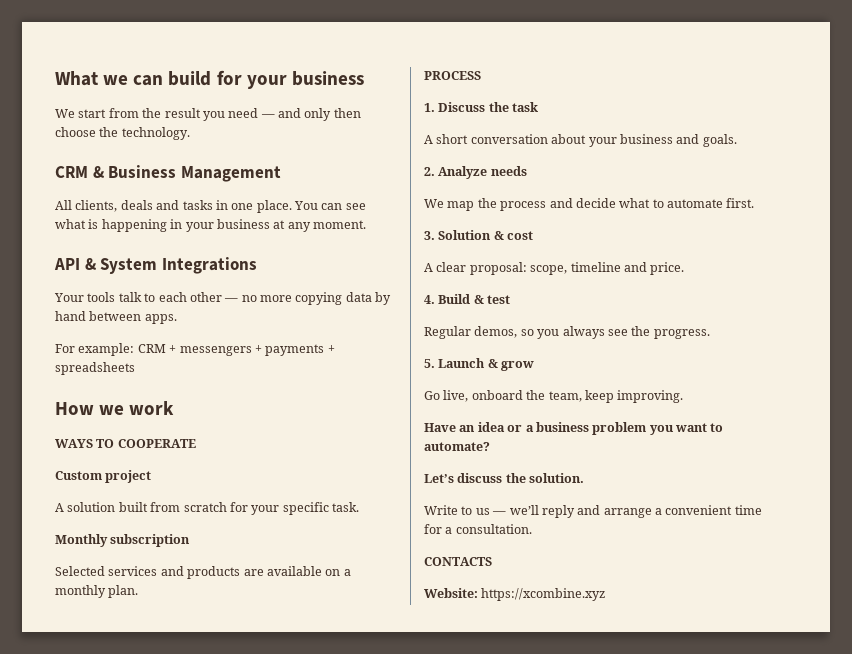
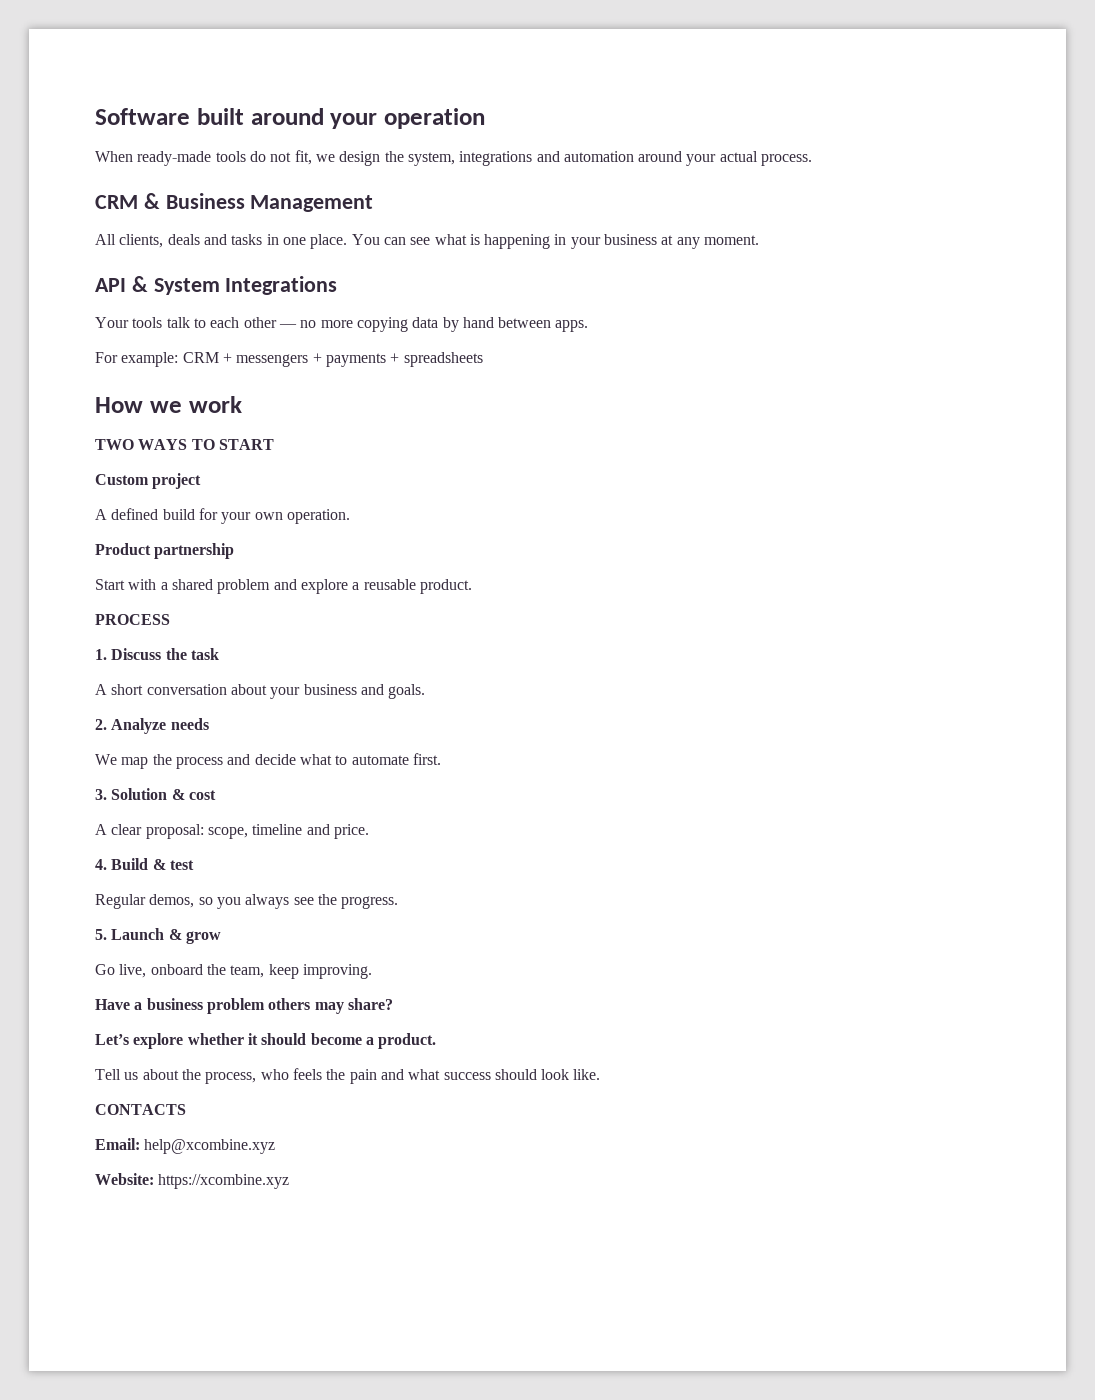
- What we can build for your business
- We start from the result you need — and only then choose the technology.
+ Software built around your operation
+ When ready-made tools do not fit, we design the system, integrations and automation around your actual process.
- WAYS TO COOPERATE
+ TWO WAYS TO START
- A solution built from scratch for your specific task.
- Monthly subscription
- Selected services and products are available on a monthly plan.
+ A defined build for your own operation.
+ Product partnership
+ Start with a shared problem and explore a reusable product.
- Have an idea or a business problem you want to automate?
- Let’s discuss the solution.
- Write to us — we’ll reply and arrange a convenient time for a consultation.
+ Have a business problem others may share?
+ Let’s explore whether it should become a product.
+ Tell us about the process, who feels the pain and what success should look like.
+ Email: help@xcombine.xyz

